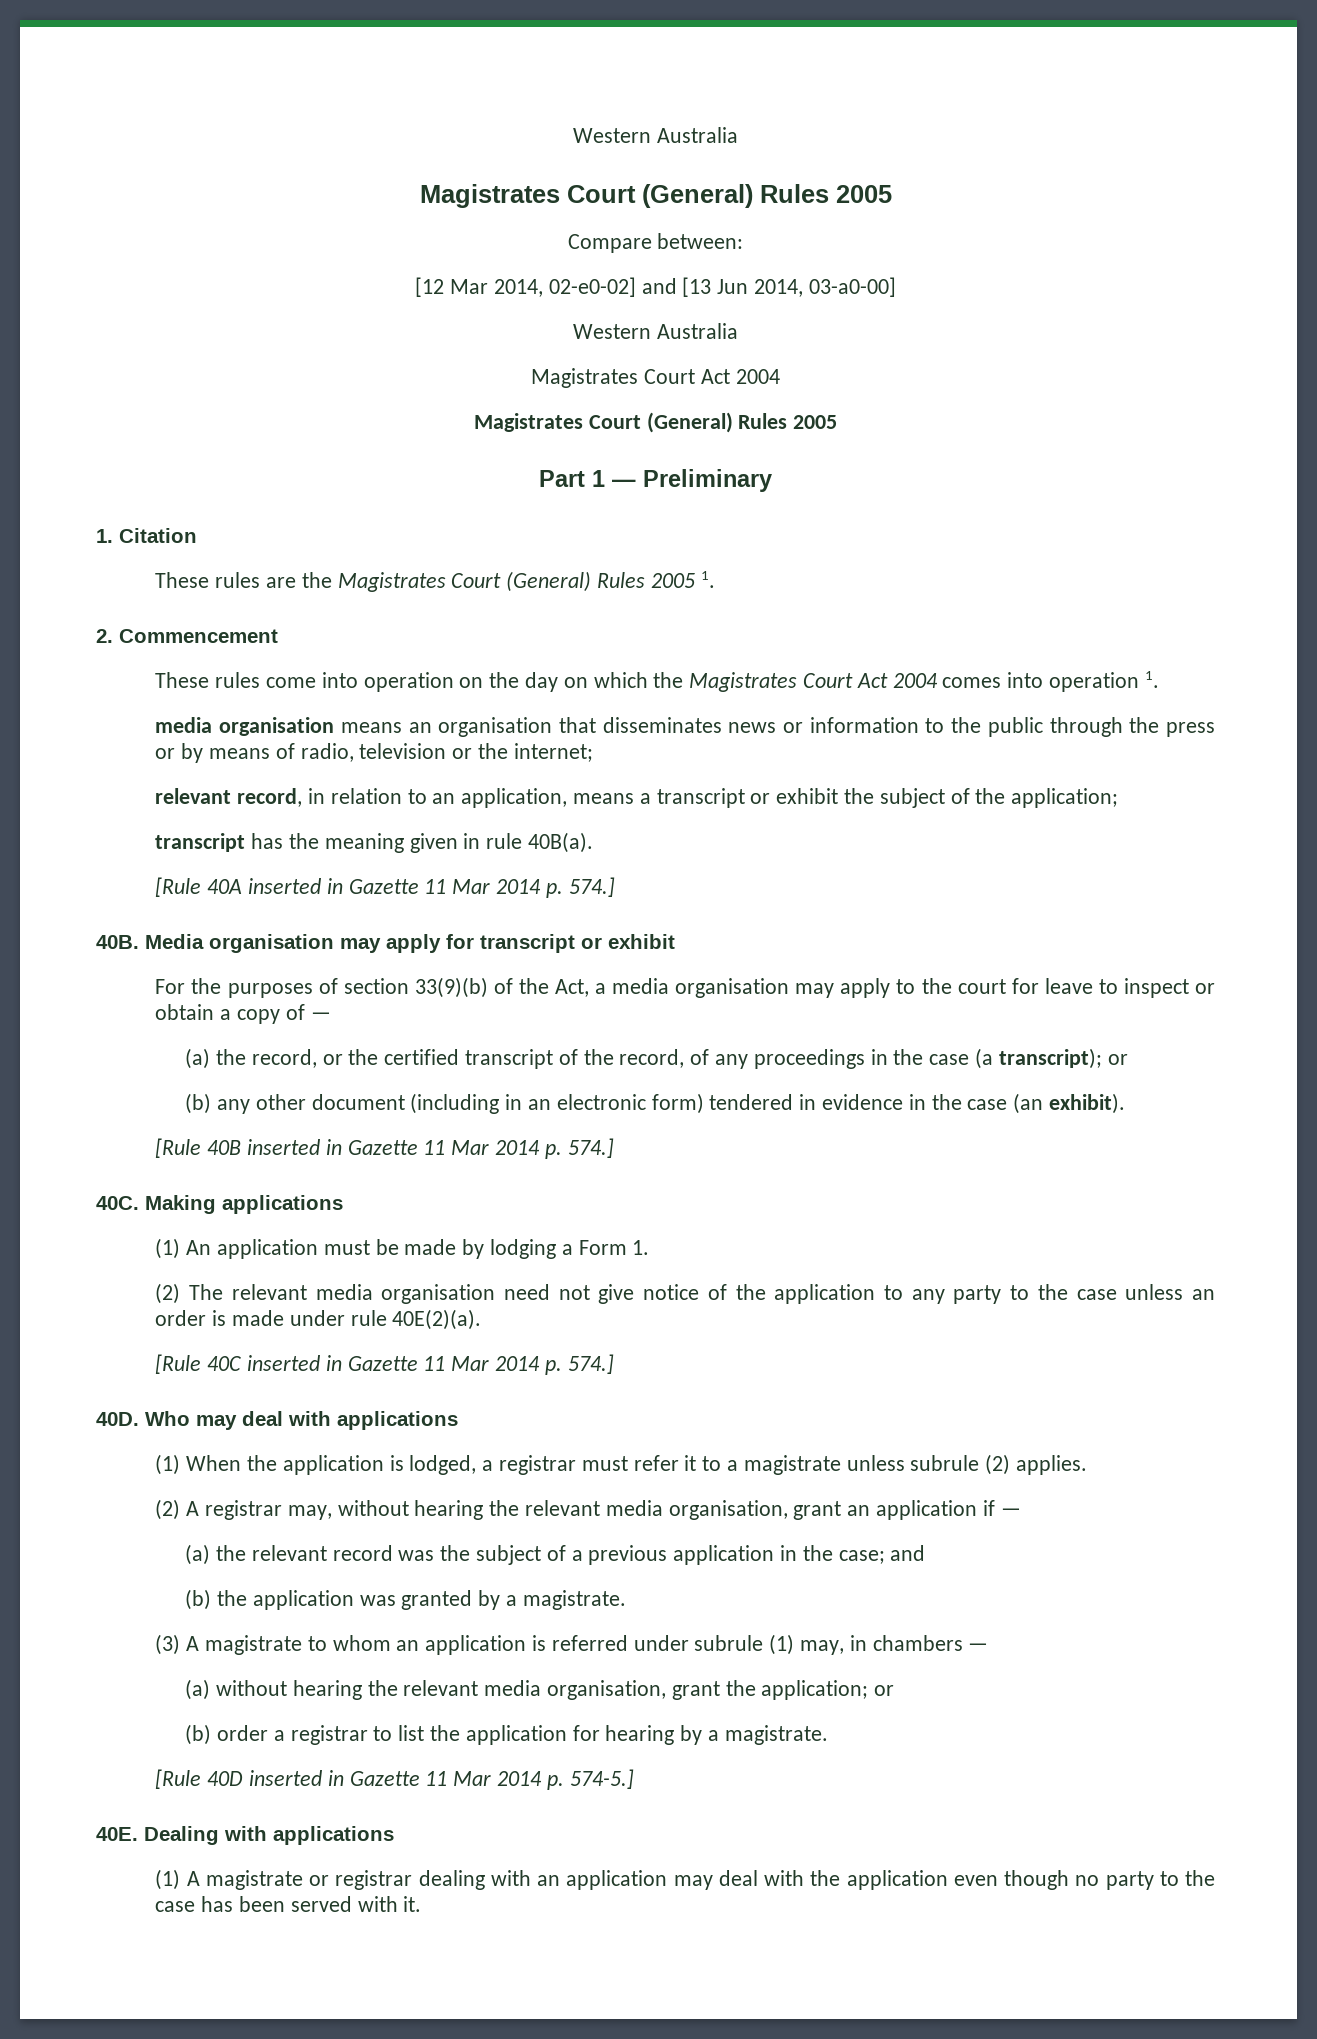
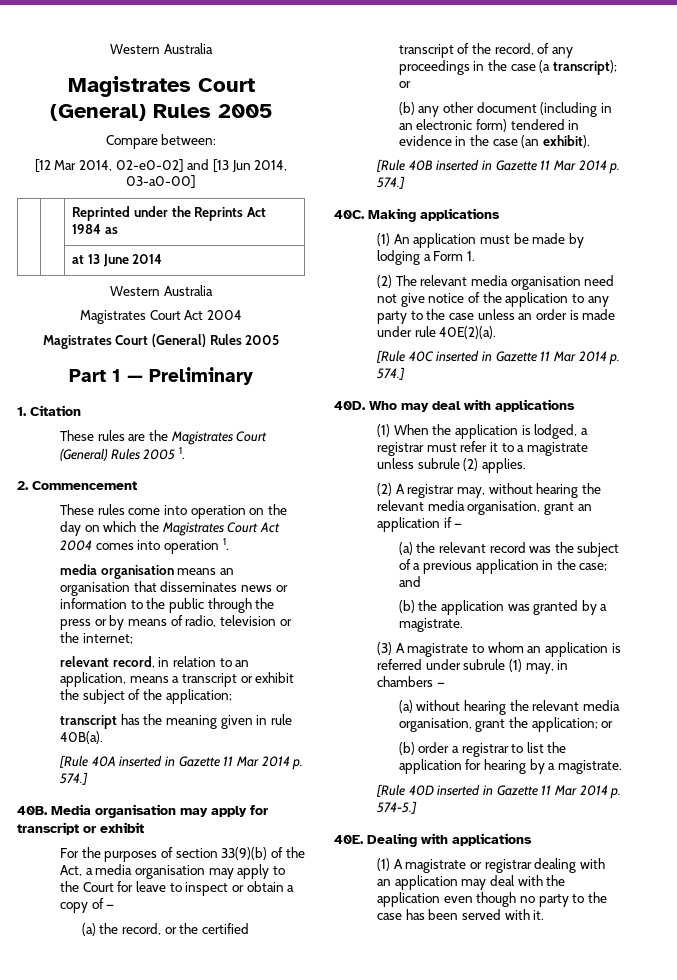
+ | | Reprinted under the Reprints Act 1984 as
+ | | at 13 June 2014
- For the purposes of section 33(9)(b) of the Act, a media organisation may apply to the court for leave to inspect or obtain a copy of —
+ For the purposes of section 33(9)(b) of the Act, a media organisation may apply to the Court for leave to inspect or obtain a copy of —

